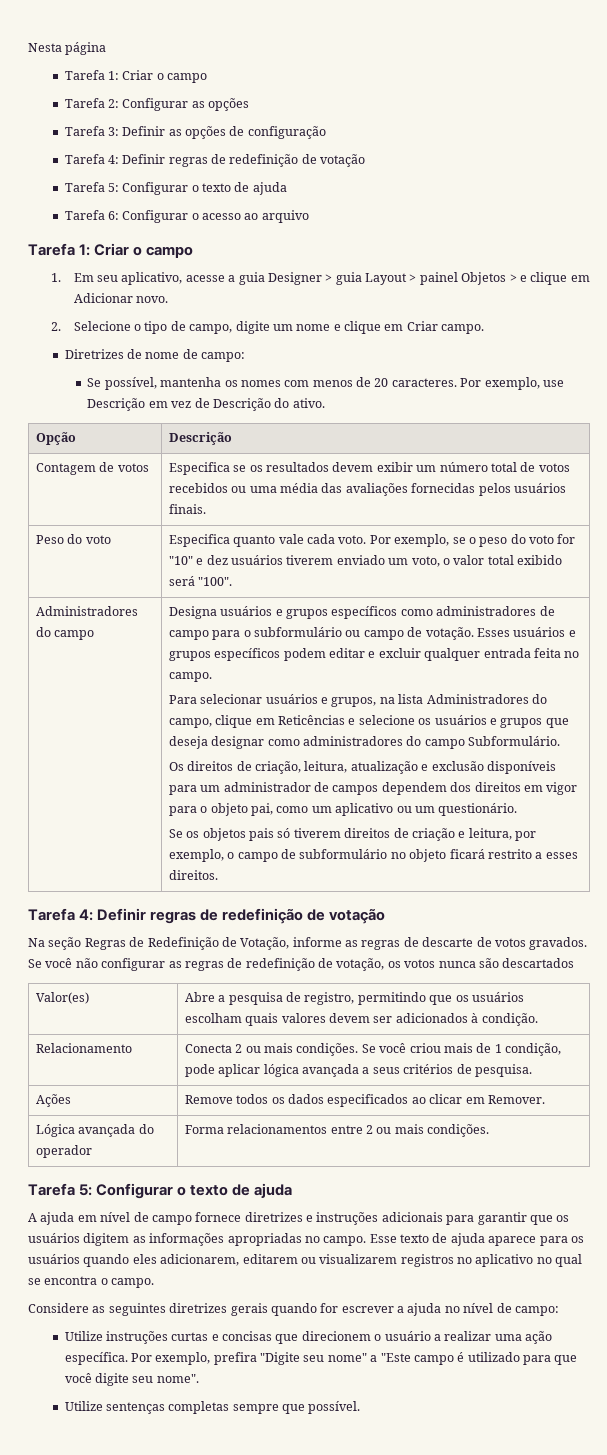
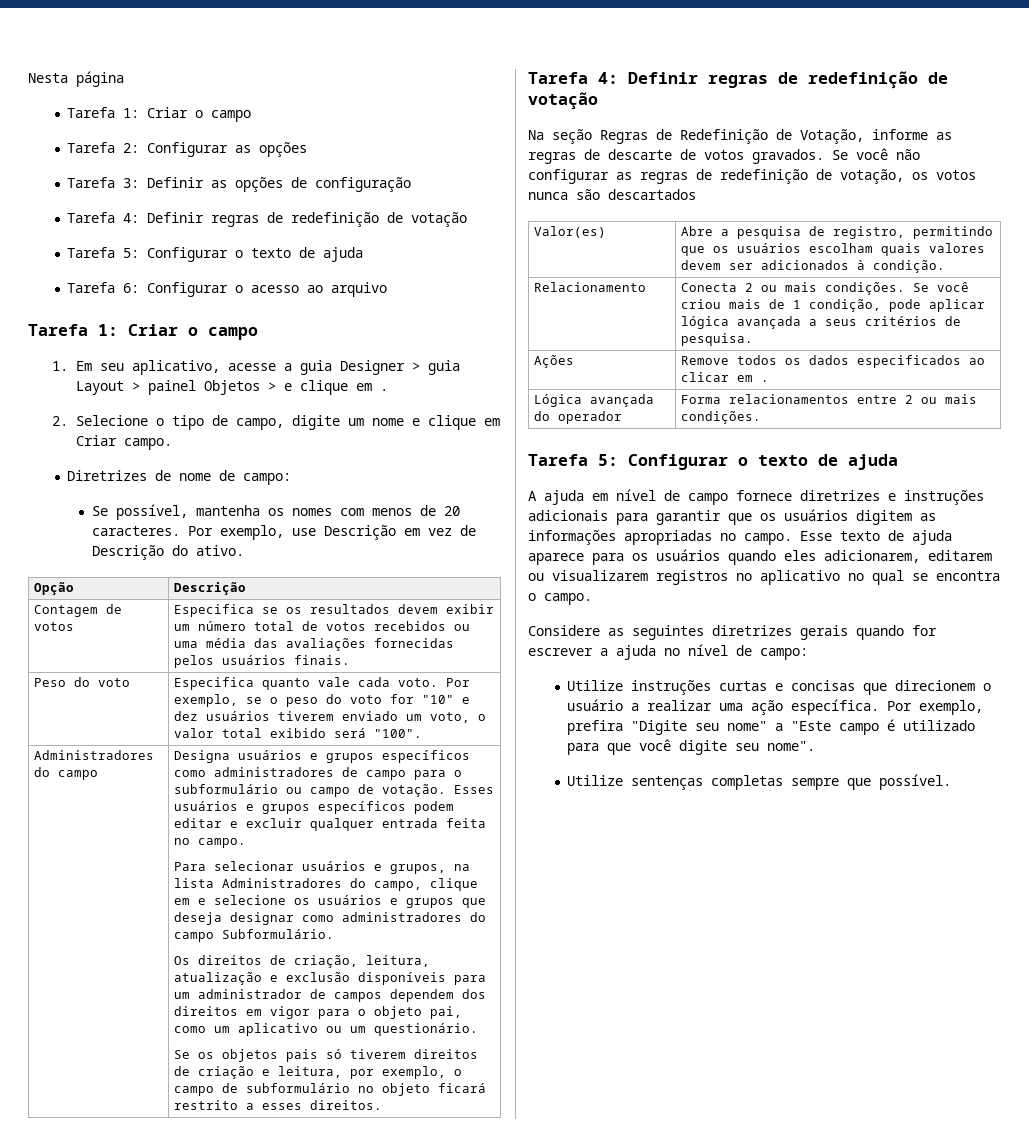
- 1. Em seu aplicativo, acesse a guia Designer > guia Layout > painel Objetos > e clique em Adicionar novo.
+ 1. Em seu aplicativo, acesse a guia Designer > guia Layout > painel Objetos > e clique em .
- Para selecionar usuários e grupos, na lista Administradores do campo, clique em Reticências e selecione os usuários e grupos que deseja designar como administradores do campo Subformulário.
+ Para selecionar usuários e grupos, na lista Administradores do campo, clique em e selecione os usuários e grupos que deseja designar como administradores do campo Subformulário.
- Ações | Remove todos os dados especificados ao clicar em Remover.
+ Ações | Remove todos os dados especificados ao clicar em .

